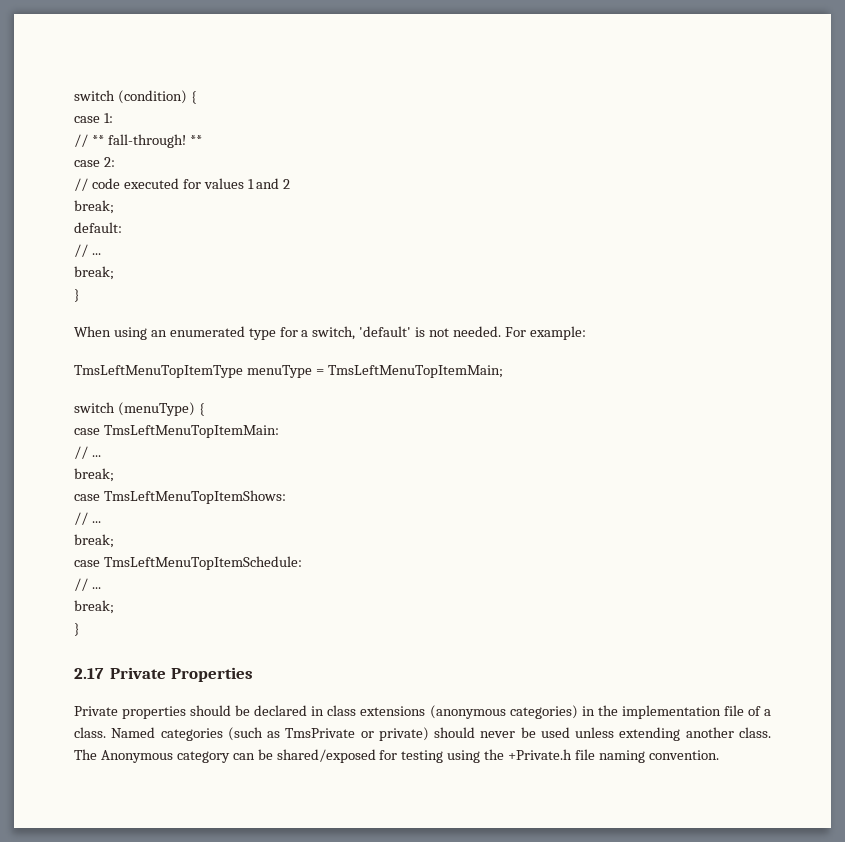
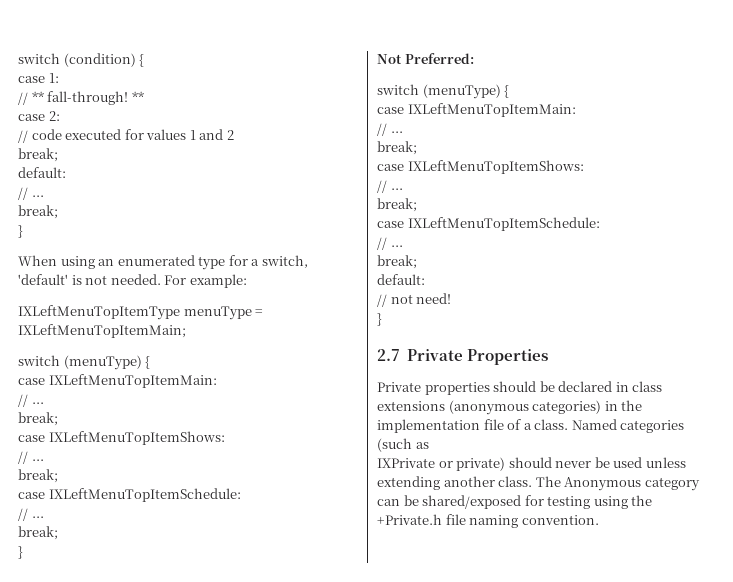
- TmsLeftMenuTopItemType menuType = TmsLeftMenuTopItemMain;
+ IXLeftMenuTopItemType menuType = IXLeftMenuTopItemMain;
  switch (menuType) {
- case TmsLeftMenuTopItemMain:
+ case IXLeftMenuTopItemMain:
  // ...
  break;
- case TmsLeftMenuTopItemShows:
+ case IXLeftMenuTopItemShows:
  // ...
  break;
- case TmsLeftMenuTopItemSchedule:
+ case IXLeftMenuTopItemSchedule:
  // ...
  break;
  }
- 2.17 Private Properties
+ Not Preferred:
+ switch (menuType) {
+ case IXLeftMenuTopItemMain:
+ // ...
+ break;
+ case IXLeftMenuTopItemShows:
+ // ...
+ break;
+ case IXLeftMenuTopItemSchedule:
+ // ...
+ break;
+ default:
+ // not need!
+ }
+ 2.7 Private Properties
- Named categories (such as TmsPrivate or private) should never be used unless extending another class.
+ Named categories (such as
+ IXPrivate or private) should never be used unless extending another class.

